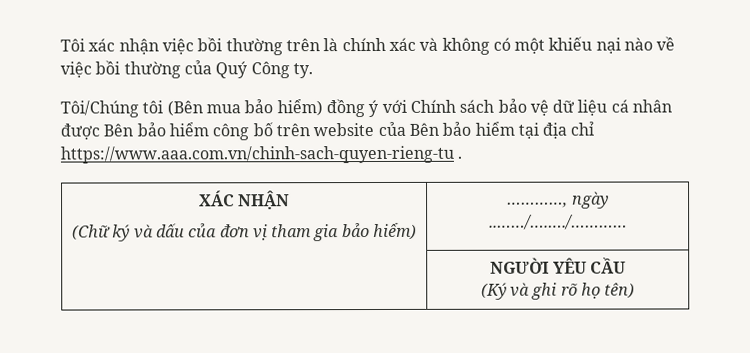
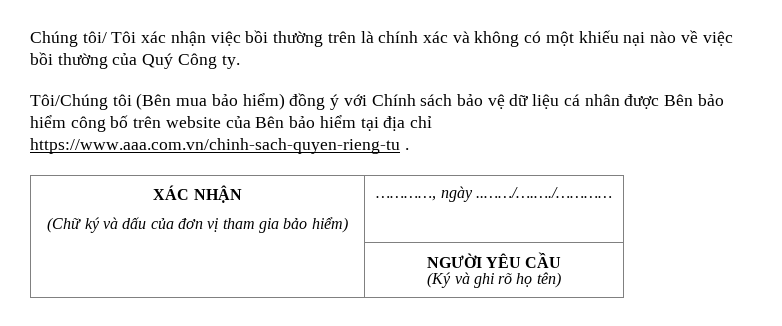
- Tôi xác nhận việc bồi thường trên là chính xác và không có một khiếu nại nào về việc bồi thường của Quý Công ty.
+ Chúng tôi/ Tôi xác nhận việc bồi thường trên là chính xác và không có một khiếu nại nào về việc bồi thường của Quý Công ty.

